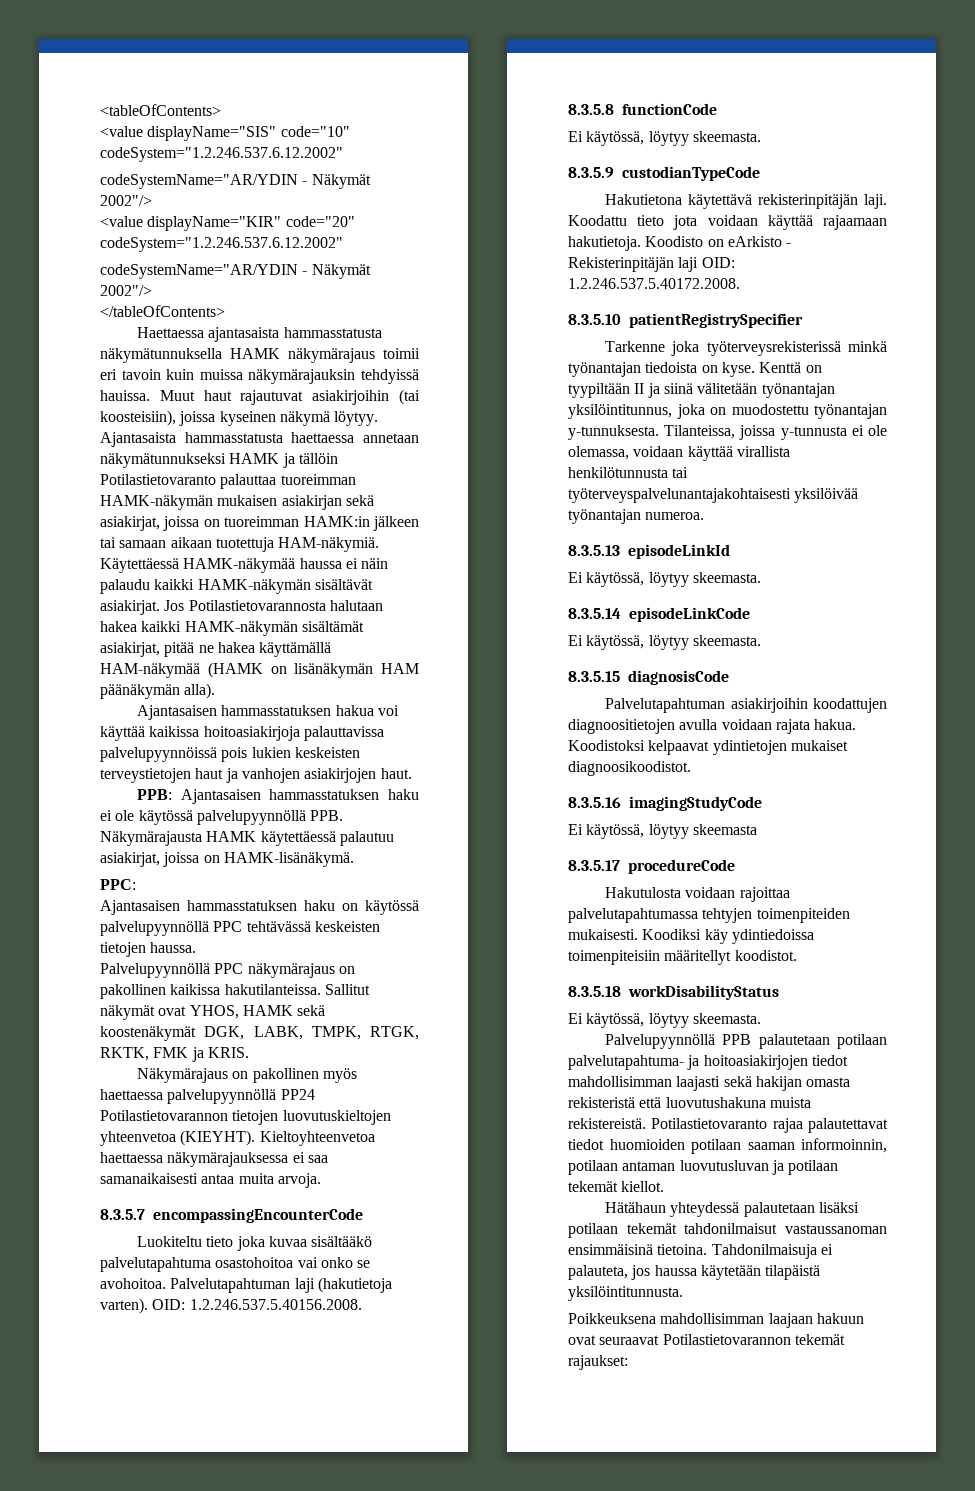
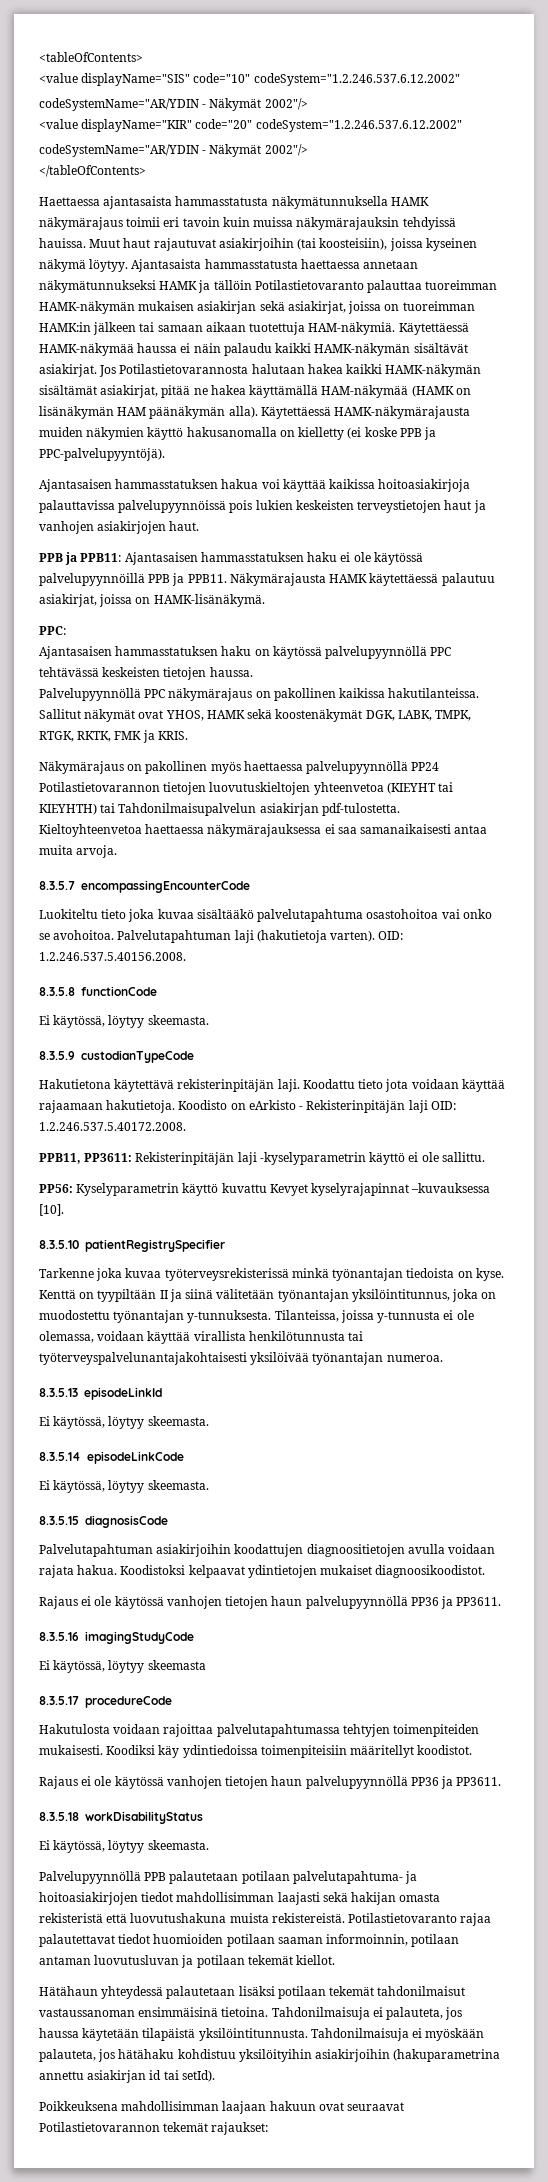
+ Käytettäessä HAMK-näkymärajausta muiden näkymien käyttö hakusanomalla on kielletty (ei koske PPB ja PPC-palvelupyyntöjä).
- PPB: Ajantasaisen hammasstatuksen haku ei ole käytössä palvelupyynnöllä PPB. Näkymärajausta HAMK käytettäessä palautuu asiakirjat, joissa on HAMK-lisänäkymä.
+ PPB ja PPB11: Ajantasaisen hammasstatuksen haku ei ole käytössä palvelupyynnöillä PPB ja PPB11. Näkymärajausta HAMK käytettäessä palautuu asiakirjat, joissa on HAMK-lisänäkymä.
- Näkymärajaus on pakollinen myös haettaessa palvelupyynnöllä PP24 Potilastietovarannon tietojen luovutuskieltojen yhteenvetoa (KIEYHT).
+ Näkymärajaus on pakollinen myös haettaessa palvelupyynnöllä PP24 Potilastietovarannon tietojen luovutuskieltojen yhteenvetoa (KIEYHT tai KIEYHTH) tai Tahdonilmaisupalvelun asiakirjan pdf-tulostetta.
+ PPB11, PP3611: Rekisterinpitäjän laji -kyselyparametrin käyttö ei ole sallittu.
+ PP56: Kyselyparametrin käyttö kuvattu Kevyet kyselyrajapinnat –kuvauksessa [10].
- Tarkenne joka työterveysrekisterissä minkä työnantajan tiedoista on kyse.
+ Tarkenne joka kuvaa työterveysrekisterissä minkä työnantajan tiedoista on kyse.
  Koodistoksi kelpaavat ydintietojen mukaiset diagnoosikoodistot.
+ Rajaus ei ole käytössä vanhojen tietojen haun palvelupyynnöllä PP36 ja PP3611.
  Koodiksi käy ydintiedoissa toimenpiteisiin määritellyt koodistot.
+ Rajaus ei ole käytössä vanhojen tietojen haun palvelupyynnöllä PP36 ja PP3611.
+ Tahdonilmaisuja ei myöskään palauteta, jos hätähaku kohdistuu yksilöityihin asiakirjoihin (hakuparametrina annettu asiakirjan id tai setId).

